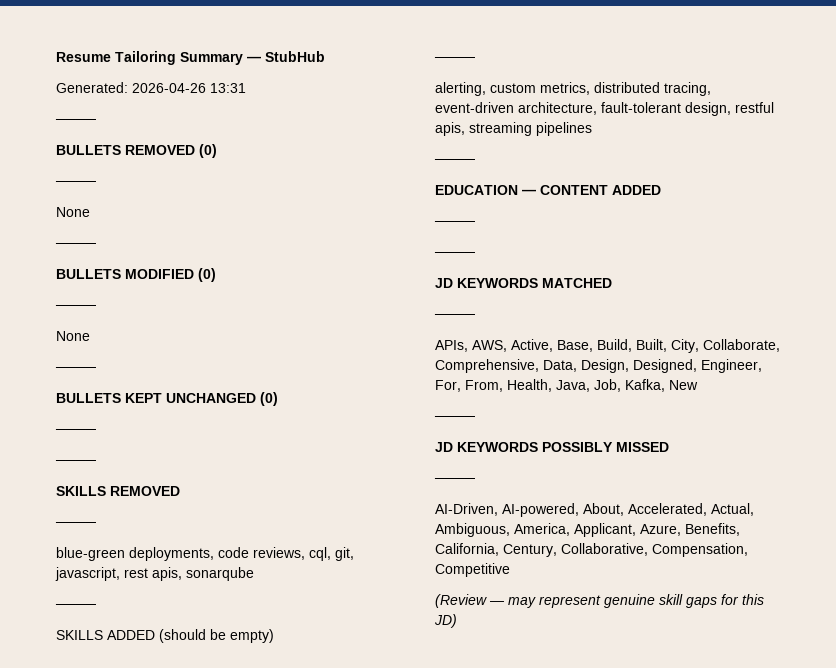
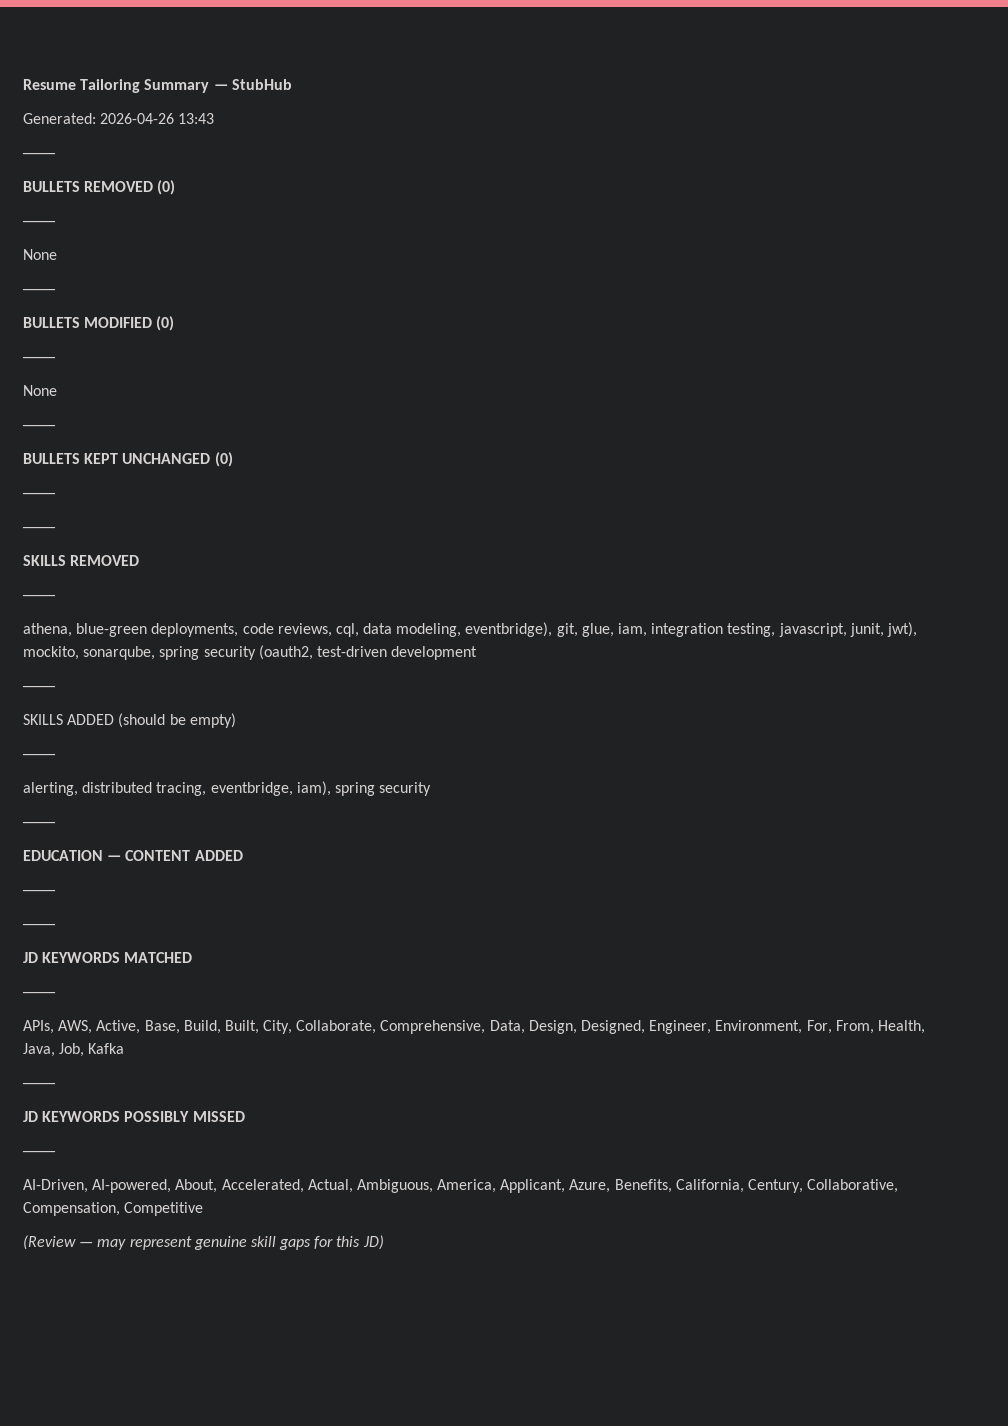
- Generated: 2026-04-26 13:31
+ Generated: 2026-04-26 13:43
- blue-green deployments, code reviews, cql, git, javascript, rest apis, sonarqube
+ athena, blue-green deployments, code reviews, cql, data modeling, eventbridge), git, glue, iam, integration testing, javascript, junit, jwt), mockito, sonarqube, spring security (oauth2, test-driven development
- alerting, custom metrics, distributed tracing, event-driven architecture, fault-tolerant design, restful apis, streaming pipelines
+ alerting, distributed tracing, eventbridge, iam), spring security
- APIs, AWS, Active, Base, Build, Built, City, Collaborate, Comprehensive, Data, Design, Designed, Engineer, For, From, Health, Java, Job, Kafka, New
+ APIs, AWS, Active, Base, Build, Built, City, Collaborate, Comprehensive, Data, Design, Designed, Engineer, Environment, For, From, Health, Java, Job, Kafka

